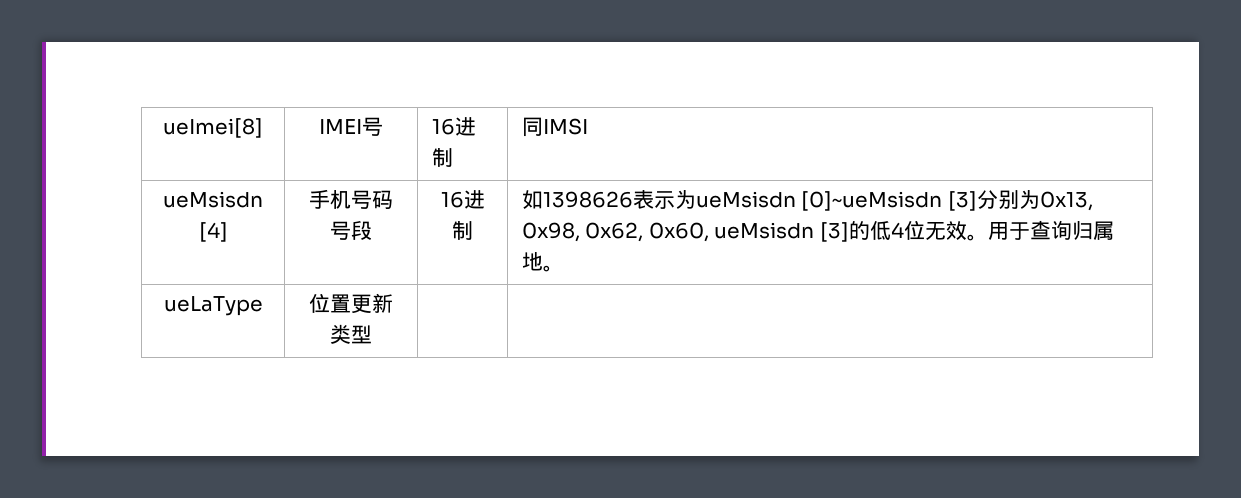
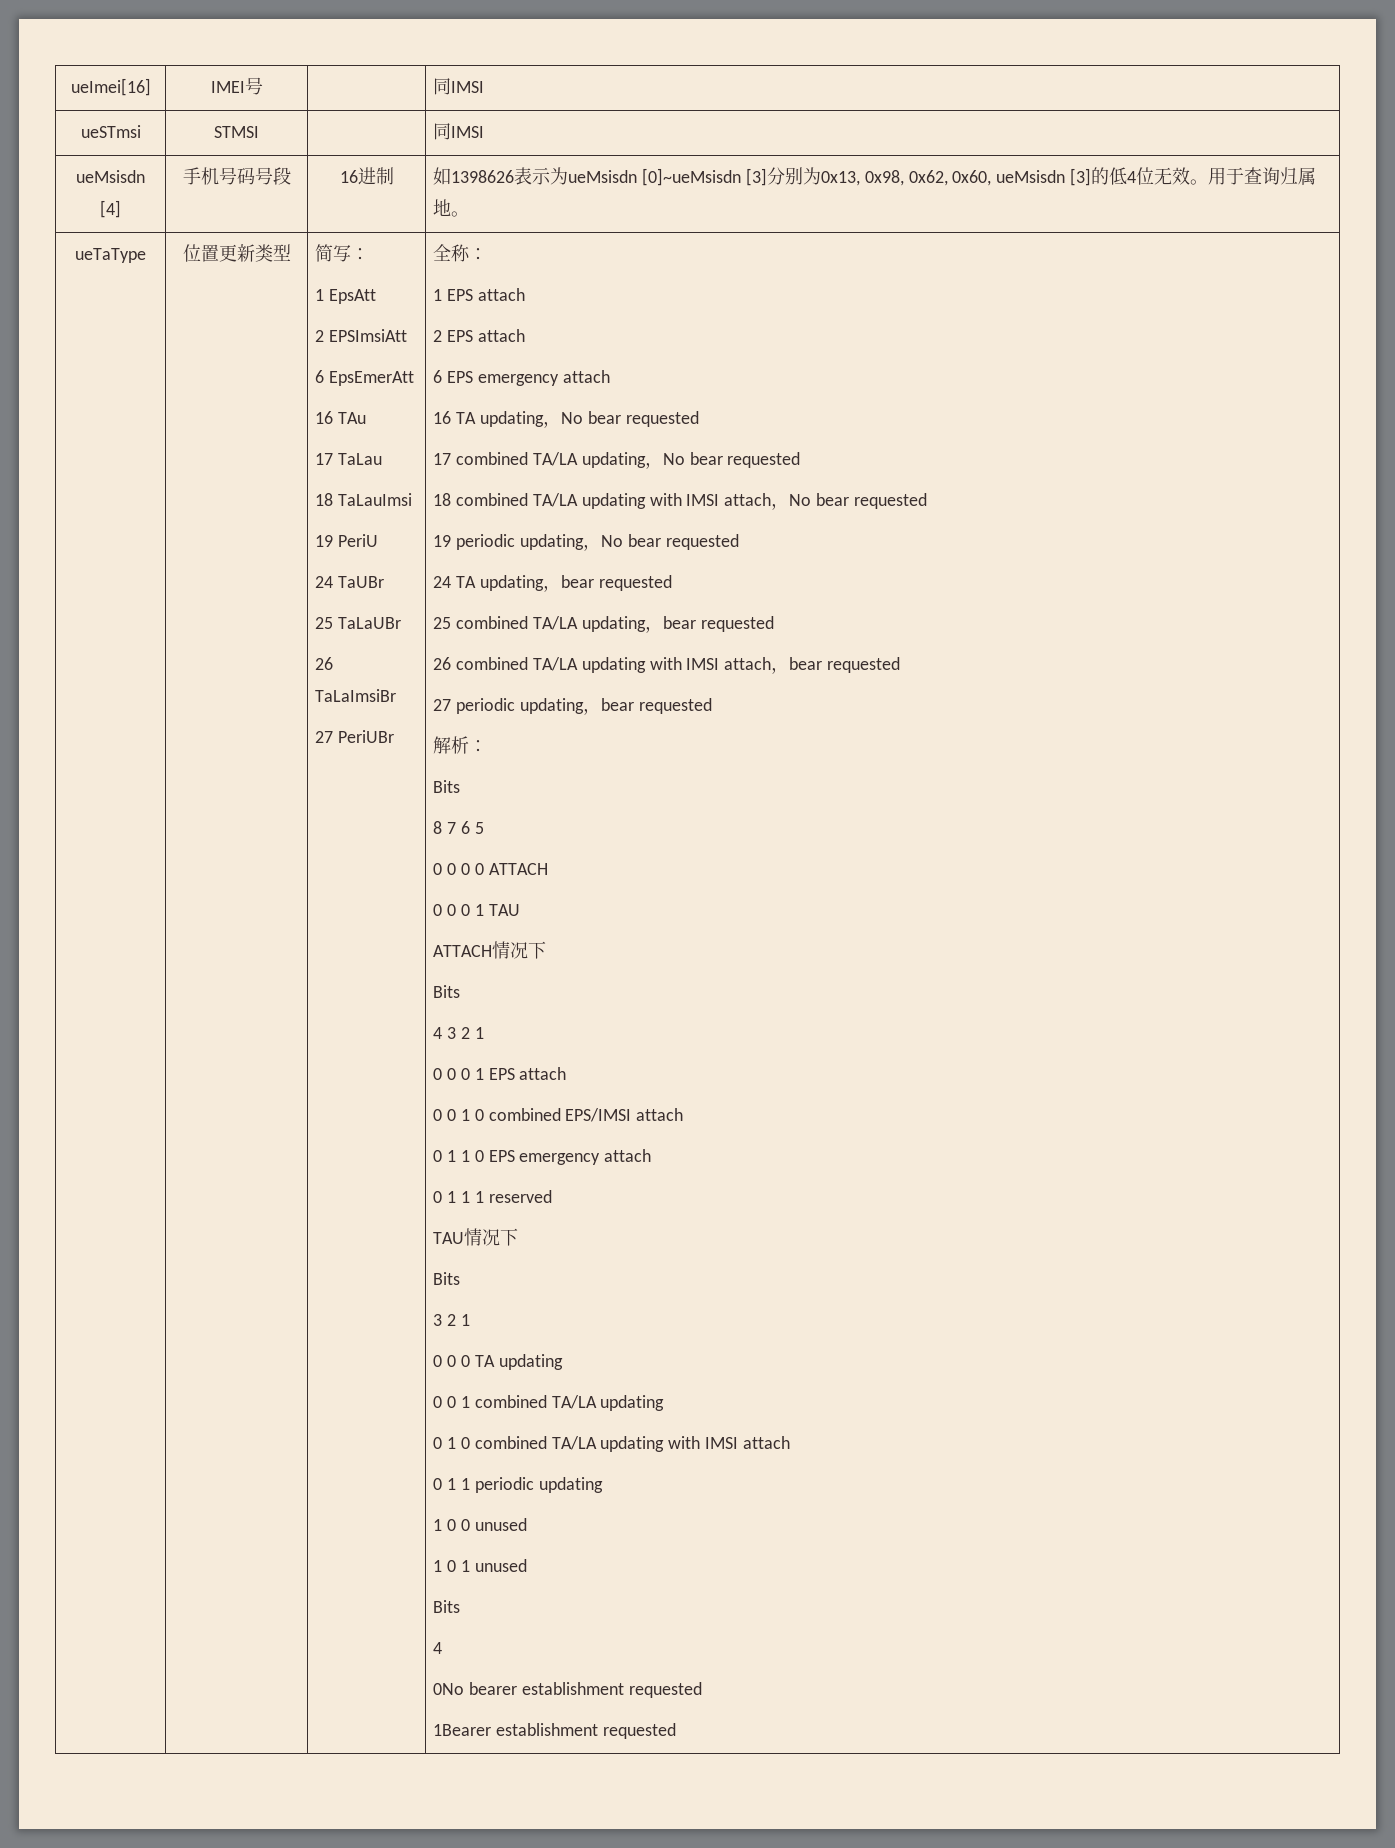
- ueImei[8] | IMEI号 | 16进制 | 同IMSI
+ ueImei[16] | IMEI号 | | 同IMSI
+ ueSTmsi | STMSI | | 同IMSI
- ueLaType
+ ueTaType
+ 简写：
+ 1 EpsAtt
+ 2 EPSImsiAtt
+ 6 EpsEmerAtt
+ 16 TAu
+ 17 TaLau
+ 18 TaLauImsi
+ 19 PeriU
+ 24 TaUBr
+ 25 TaLaUBr
+ 26 TaLaImsiBr
+ 27 PeriUBr | 全称：
+ 1 EPS attach
+ 2 EPS attach
+ 6 EPS emergency attach
+ 16 TA updating，No bear requested
+ 17 combined TA/LA updating，No bear requested
+ 18 combined TA/LA updating with IMSI attach，No bear requested
+ 19 periodic updating，No bear requested
+ 24 TA updating，bear requested
+ 25 combined TA/LA updating，bear requested
+ 26 combined TA/LA updating with IMSI attach，bear requested
+ 27 periodic updating，bear requested
+ 解析：
+ Bits
+ 8 7 6 5
+ 0 0 0 0 ATTACH
+ 0 0 0 1 TAU
+ ATTACH情况下
+ Bits
+ 4 3 2 1
+ 0 0 0 1 EPS attach
+ 0 0 1 0 combined EPS/IMSI attach
+ 0 1 1 0 EPS emergency attach
+ 0 1 1 1 reserved
+ TAU情况下
+ Bits
+ 3 2 1
+ 0 0 0 TA updating
+ 0 0 1 combined TA/LA updating
+ 0 1 0 combined TA/LA updating with IMSI attach
+ 0 1 1 periodic updating
+ 1 0 0 unused
+ 1 0 1 unused
+ Bits
+ 4
+ 0No bearer establishment requested
+ 1Bearer establishment requested

